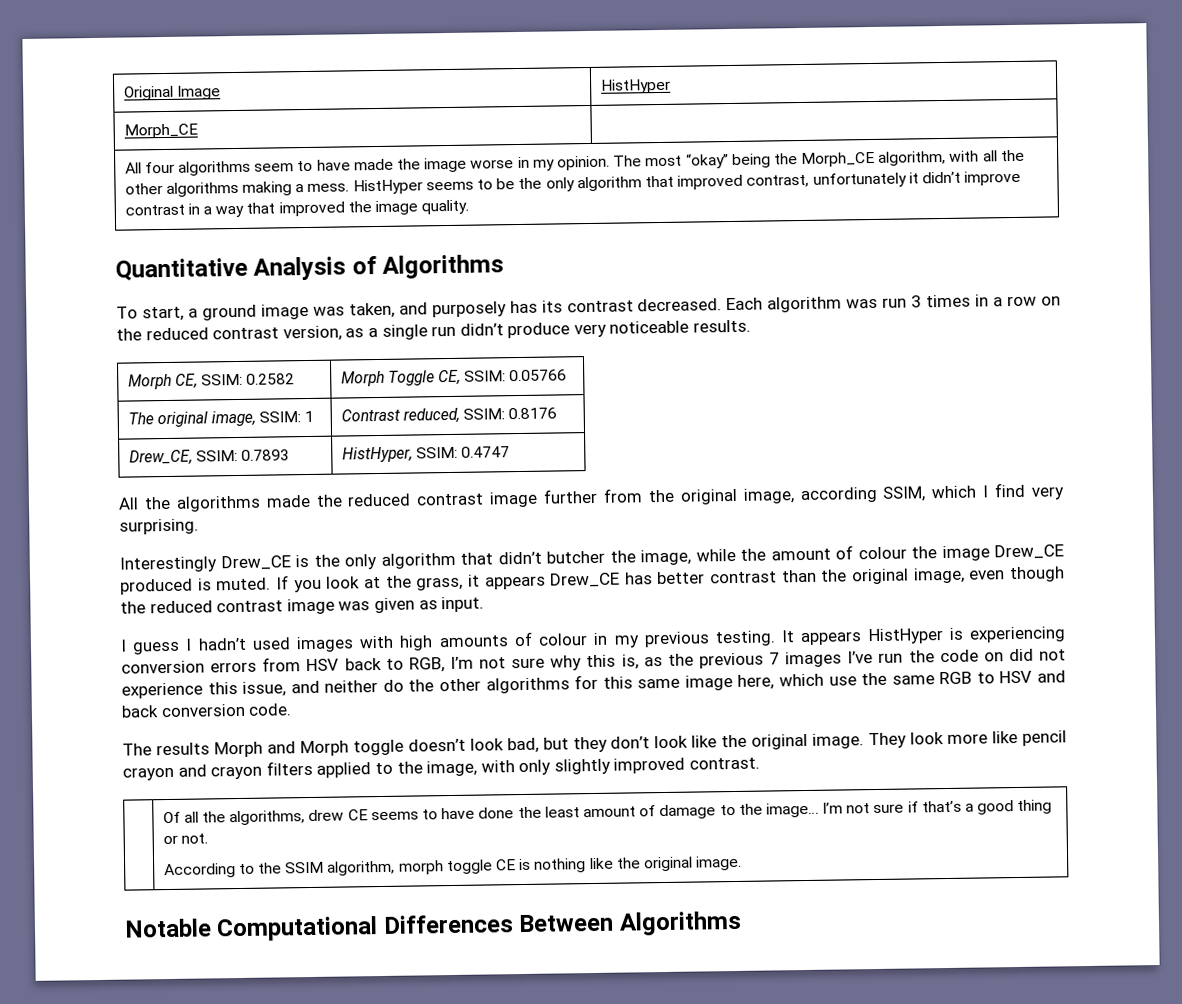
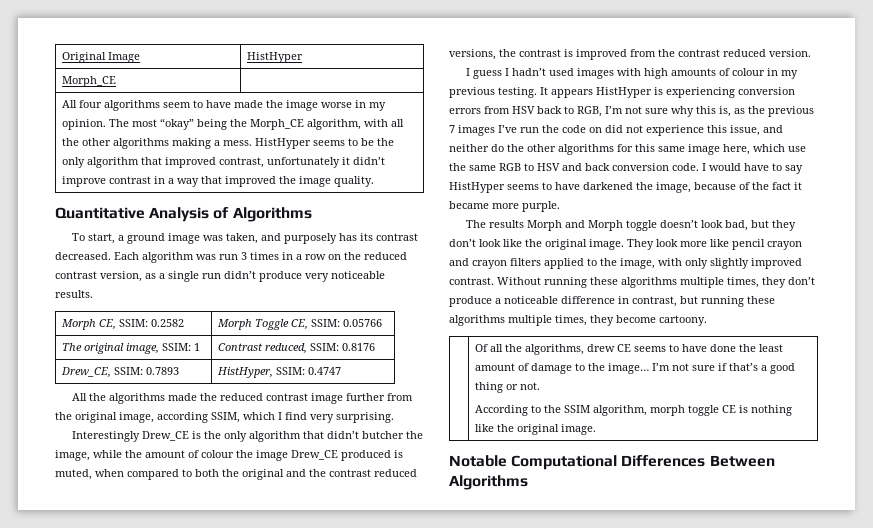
- Interestingly Drew_CE is the only algorithm that didn’t butcher the image, while the amount of colour the image Drew_CE produced is muted. If you look at the grass, it appears Drew_CE has better contrast than the original image, even though the reduced contrast image was given as input.
+ Interestingly Drew_CE is the only algorithm that didn’t butcher the image, while the amount of colour the image Drew_CE produced is muted, when compared to both the original and the contrast reduced versions, the contrast is improved from the contrast reduced version.
+ I would have to say HistHyper seems to have darkened the image, because of the fact it became more purple.
+ Without running these algorithms multiple times, they don’t produce a noticeable difference in contrast, but running these algorithms multiple times, they become cartoony.

